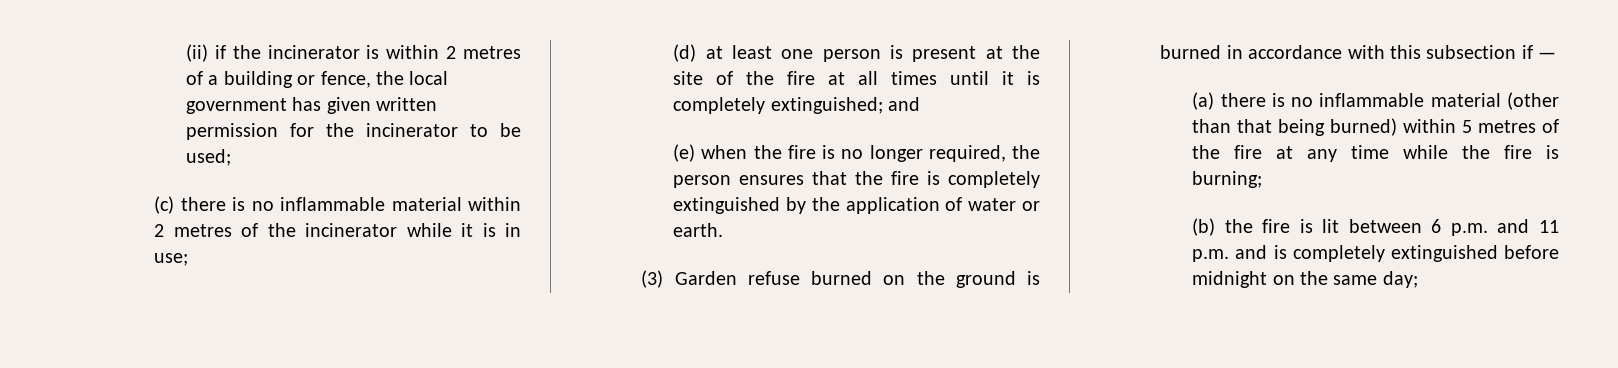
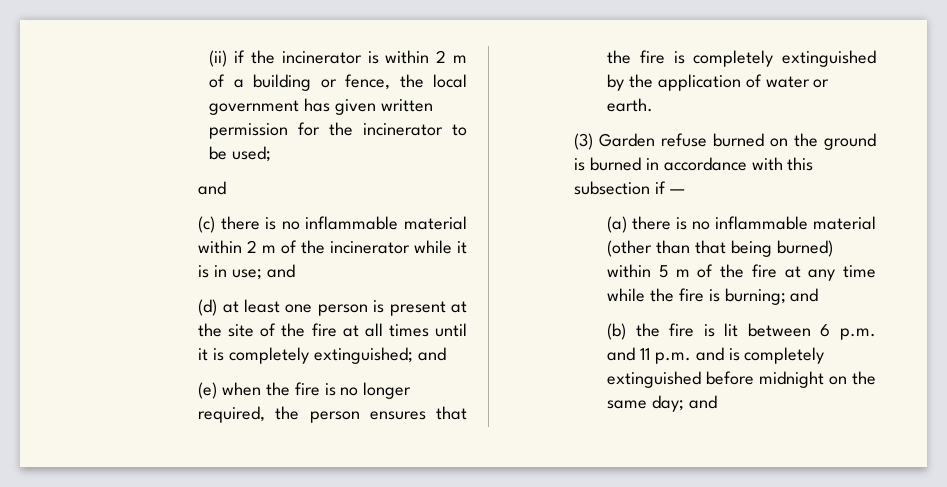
- (ii) if the incinerator is within 2 metres of a building or fence, the local government has given written permission for the incinerator to be used;
+ (ii) if the incinerator is within 2 m of a building or fence, the local government has given written permission for the incinerator to be used;
+ and
- (c) there is no inflammable material within 2 metres of the incinerator while it is in use;
+ (c) there is no inflammable material within 2 m of the incinerator while it is in use; and
- (a) there is no inflammable material (other than that being burned) within 5 metres of the fire at any time while the fire is burning;
+ (a) there is no inflammable material (other than that being burned) within 5 m of the fire at any time while the fire is burning; and
- (b) the fire is lit between 6 p.m. and 11 p.m. and is completely extinguished before midnight on the same day;
+ (b) the fire is lit between 6 p.m. and 11 p.m. and is completely extinguished before midnight on the same day; and

